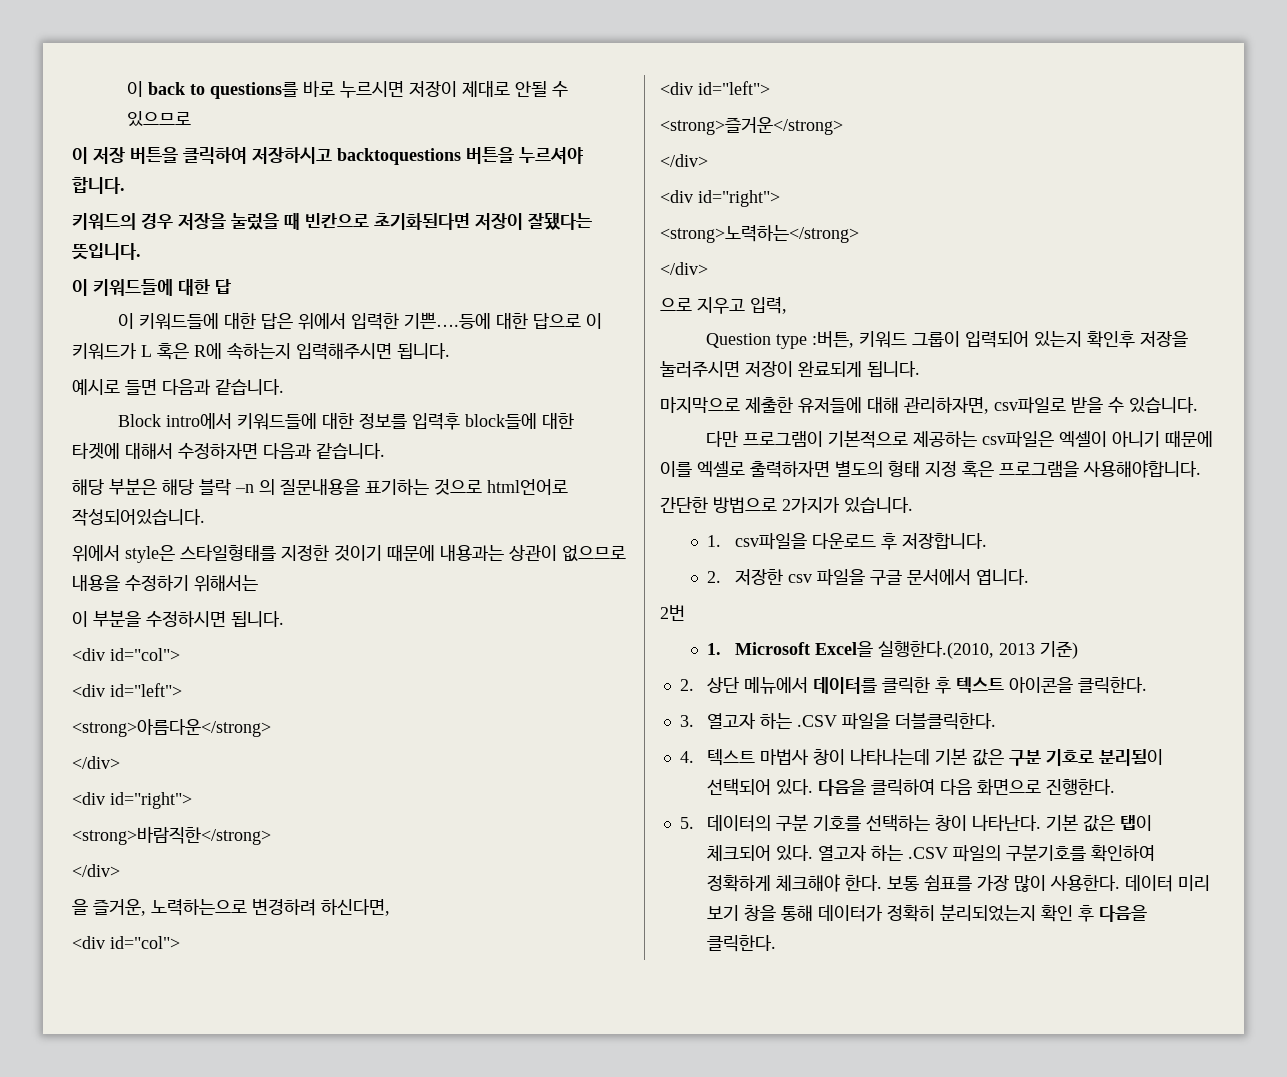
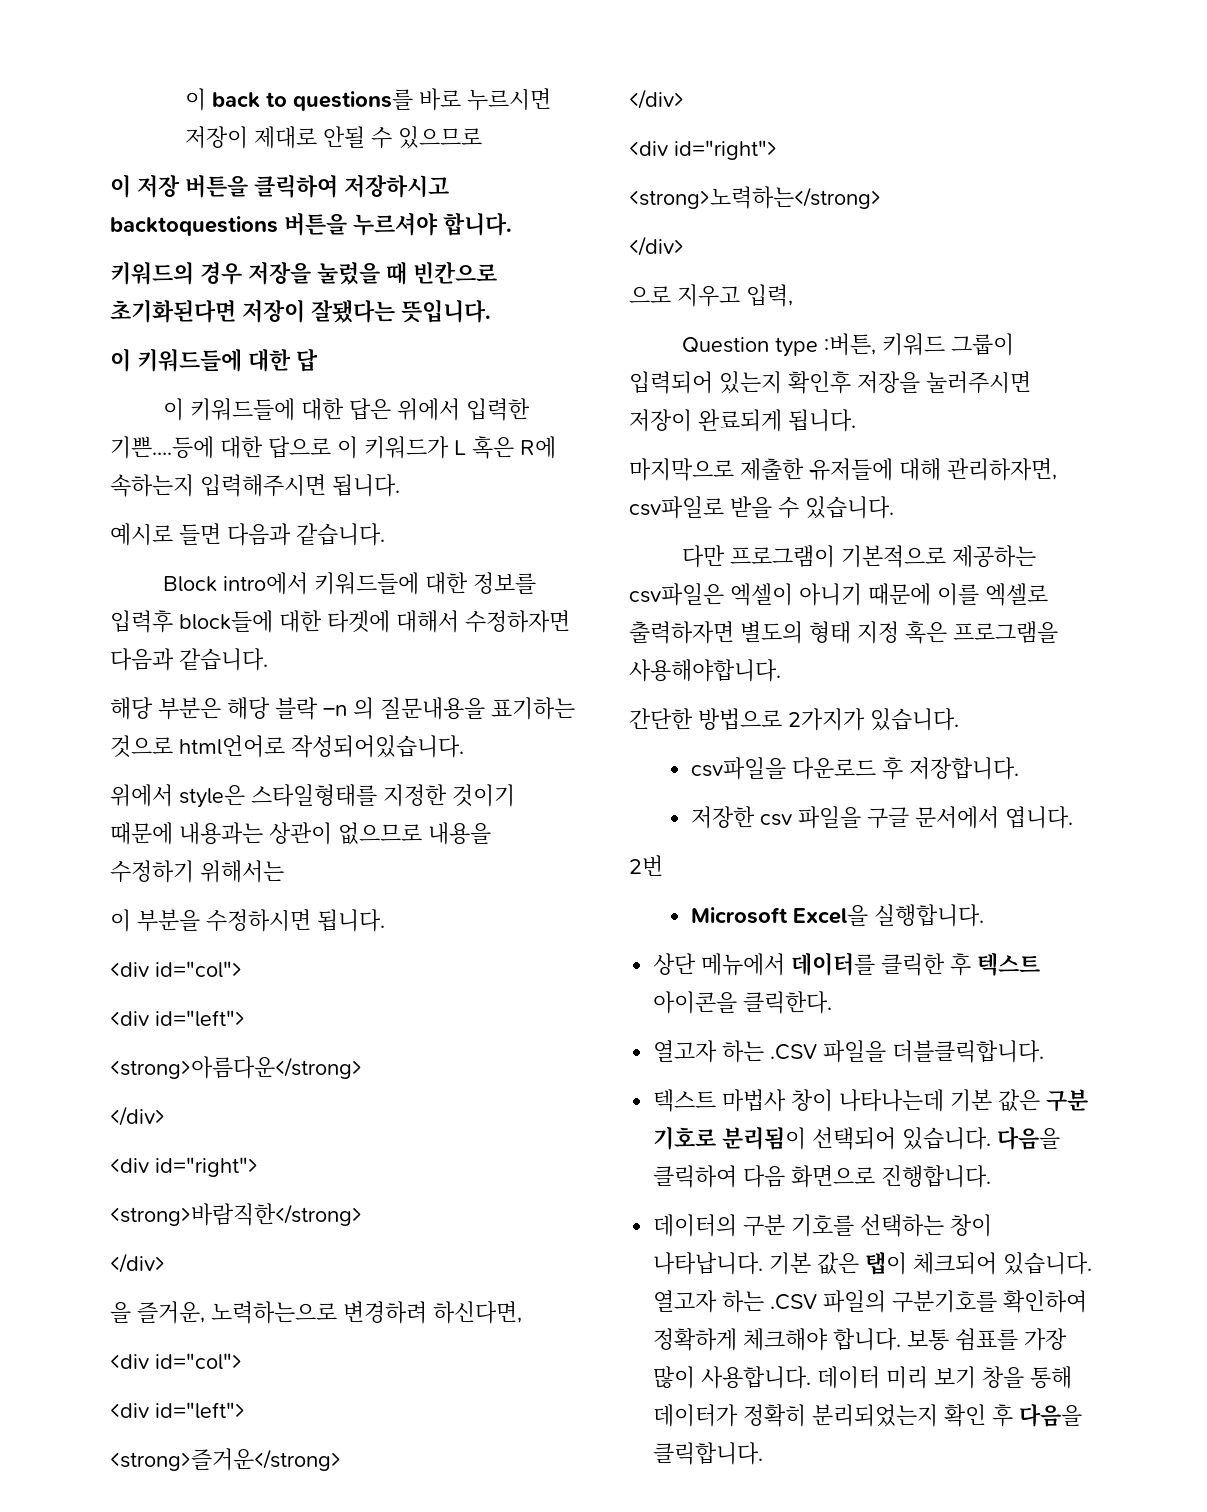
- 1. csv파일을 다운로드 후 저장합니다.
+ csv파일을 다운로드 후 저장합니다.
- 2. 저장한 csv 파일을 구글 문서에서 엽니다.
+ 저장한 csv 파일을 구글 문서에서 엽니다.
- 1. Microsoft Excel을 실행한다.(2010, 2013 기준)
- 2. 상단 메뉴에서 데이터를 클릭한 후 텍스트 아이콘을 클릭한다.
+ Microsoft Excel을 실행합니다.
+ 상단 메뉴에서 데이터를 클릭한 후 텍스트 아이콘을 클릭한다.
- 3. 열고자 하는 .CSV 파일을 더블클릭한다.
- 4. 텍스트 마법사 창이 나타나는데 기본 값은 구분 기호로 분리됨이 선택되어 있다.
+ 열고자 하는 .CSV 파일을 더블클릭합니다.
+ 텍스트 마법사 창이 나타나는데 기본 값은 구분 기호로 분리됨이 선택되어 있습니다.
- 다음을 클릭하여 다음 화면으로 진행한다.
- 5. 데이터의 구분 기호를 선택하는 창이 나타난다.
+ 다음을 클릭하여 다음 화면으로 진행합니다.
+ 데이터의 구분 기호를 선택하는 창이 나타납니다.
- 기본 값은 탭이 체크되어 있다.
+ 기본 값은 탭이 체크되어 있습니다.
- 열고자 하는 .CSV 파일의 구분기호를 확인하여 정확하게 체크해야 한다.
+ 열고자 하는 .CSV 파일의 구분기호를 확인하여 정확하게 체크해야 합니다.
- 보통 쉼표를 가장 많이 사용한다.
+ 보통 쉼표를 가장 많이 사용합니다.
- 데이터 미리 보기 창을 통해 데이터가 정확히 분리되었는지 확인 후 다음을 클릭한다.
+ 데이터 미리 보기 창을 통해 데이터가 정확히 분리되었는지 확인 후 다음을 클릭합니다.

